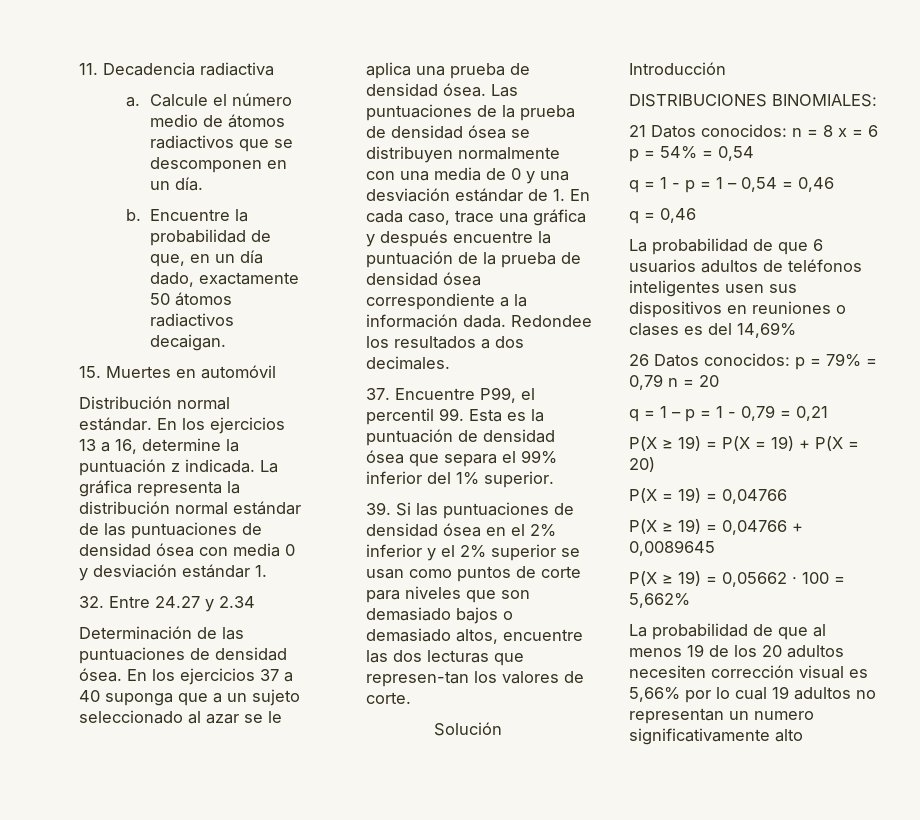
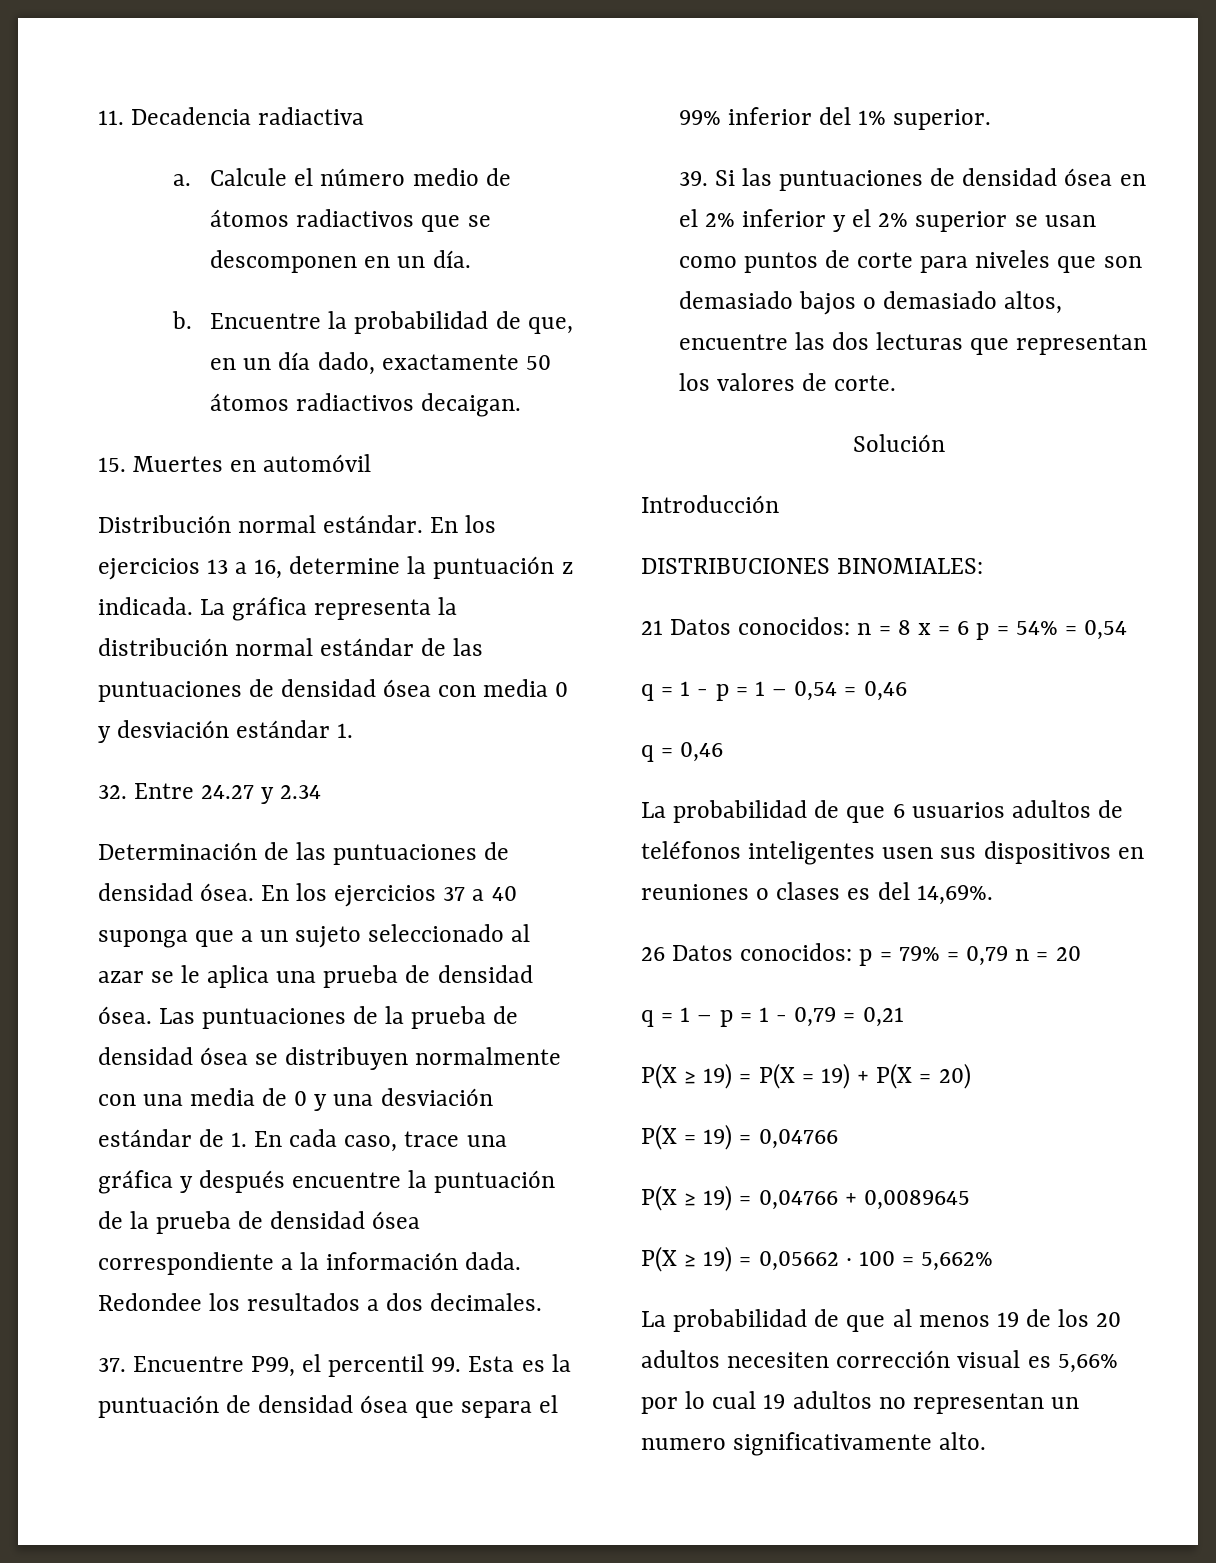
- 39. Si las puntuaciones de densidad ósea en el 2% inferior y el 2% superior se usan como puntos de corte para niveles que son demasiado bajos o demasiado altos, encuentre las dos lecturas que represen-tan los valores de corte.
+ 39. Si las puntuaciones de densidad ósea en el 2% inferior y el 2% superior se usan como puntos de corte para niveles que son demasiado bajos o demasiado altos, encuentre las dos lecturas que representan los valores de corte.
- La probabilidad de que 6 usuarios adultos de teléfonos inteligentes usen sus dispositivos en reuniones o clases es del 14,69%
+ La probabilidad de que 6 usuarios adultos de teléfonos inteligentes usen sus dispositivos en reuniones o clases es del 14,69%.
- La probabilidad de que al menos 19 de los 20 adultos necesiten corrección visual es 5,66% por lo cual 19 adultos no representan un numero significativamente alto
+ La probabilidad de que al menos 19 de los 20 adultos necesiten corrección visual es 5,66% por lo cual 19 adultos no representan un numero significativamente alto.

